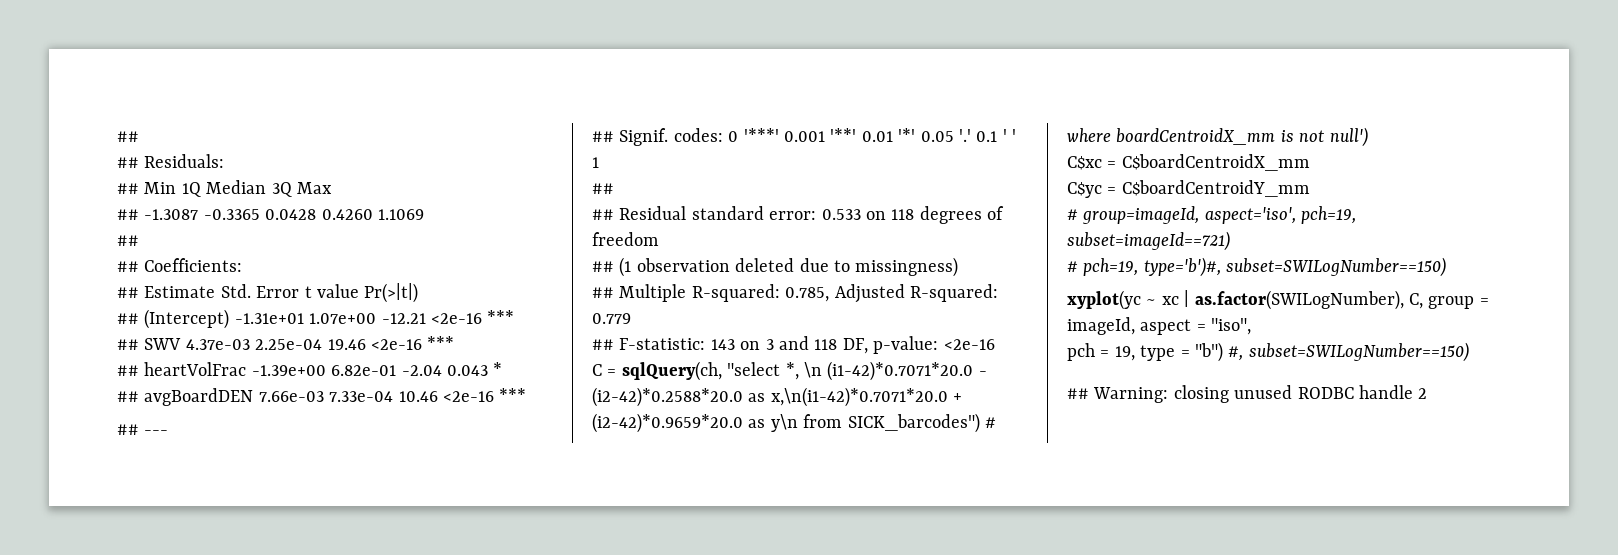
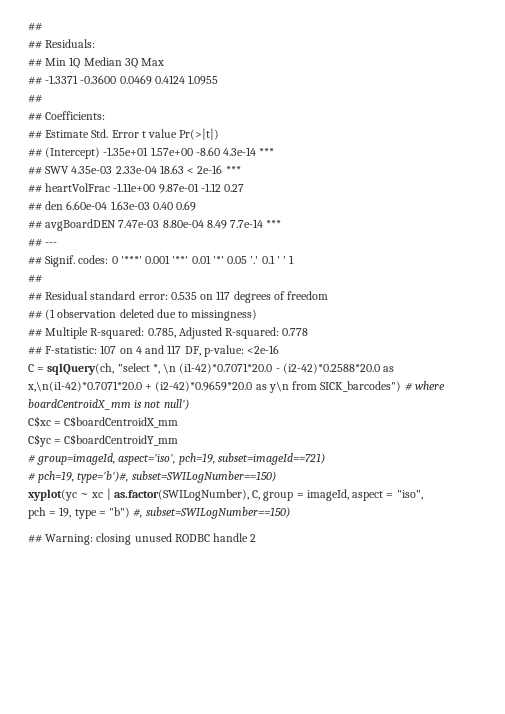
- ## -1.3087 -0.3365 0.0428 0.4260 1.1069
+ ## -1.3371 -0.3600 0.0469 0.4124 1.0955
- ## (Intercept) -1.31e+01 1.07e+00 -12.21 <2e-16 ***
+ ## (Intercept) -1.35e+01 1.57e+00 -8.60 4.3e-14 ***
- ## SWV 4.37e-03 2.25e-04 19.46 <2e-16 ***
- ## heartVolFrac -1.39e+00 6.82e-01 -2.04 0.043 *
- ## avgBoardDEN 7.66e-03 7.33e-04 10.46 <2e-16 ***
+ ## SWV 4.35e-03 2.33e-04 18.63 < 2e-16 ***
+ ## heartVolFrac -1.11e+00 9.87e-01 -1.12 0.27
+ ## den 6.60e-04 1.63e-03 0.40 0.69
+ ## avgBoardDEN 7.47e-03 8.80e-04 8.49 7.7e-14 ***
- ## Residual standard error: 0.533 on 118 degrees of freedom
+ ## Residual standard error: 0.535 on 117 degrees of freedom
- ## Multiple R-squared: 0.785, Adjusted R-squared: 0.779
+ ## Multiple R-squared: 0.785, Adjusted R-squared: 0.778
- ## F-statistic: 143 on 3 and 118 DF, p-value: <2e-16
+ ## F-statistic: 107 on 4 and 117 DF, p-value: <2e-16

